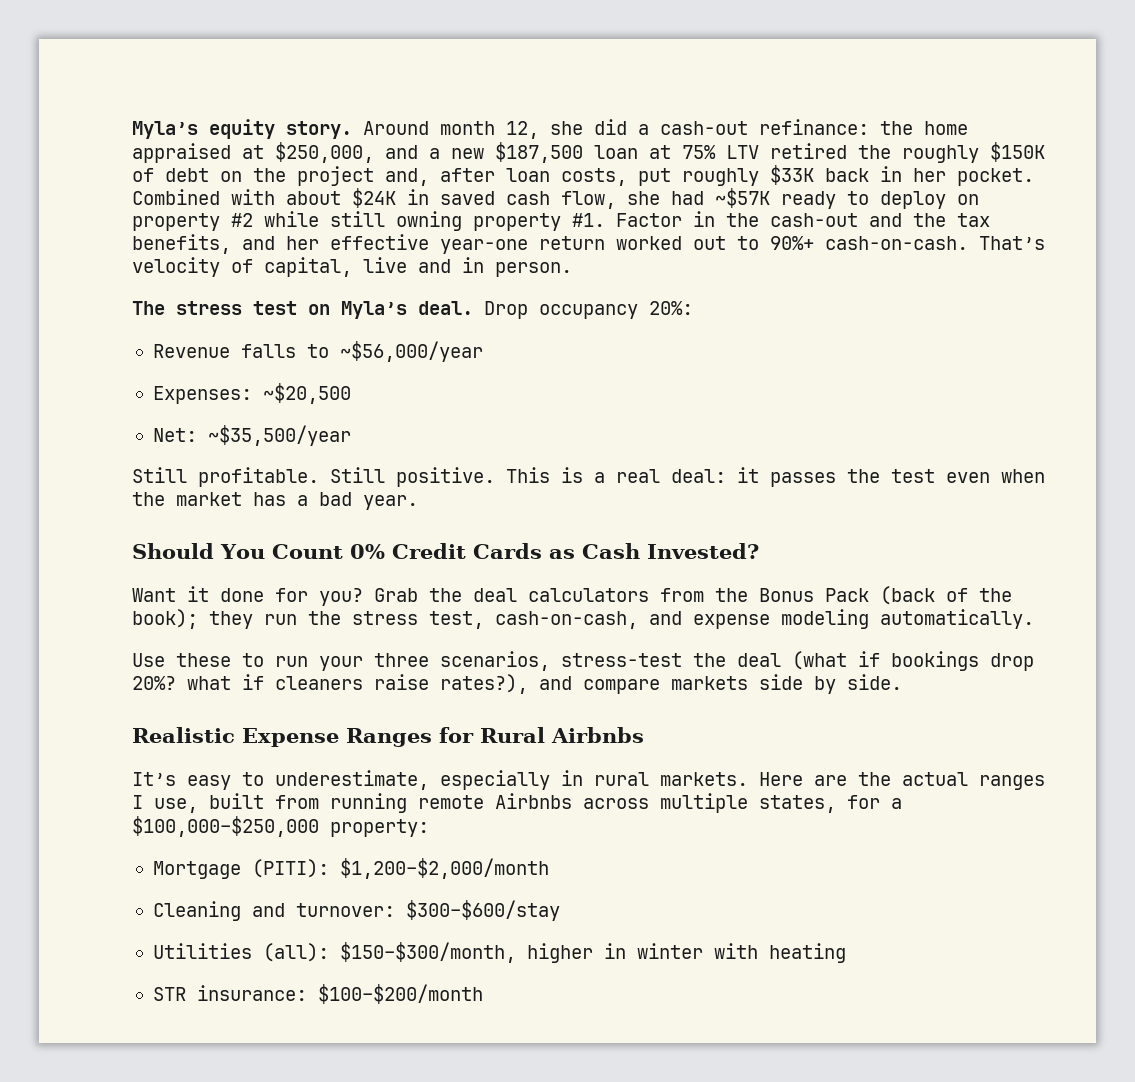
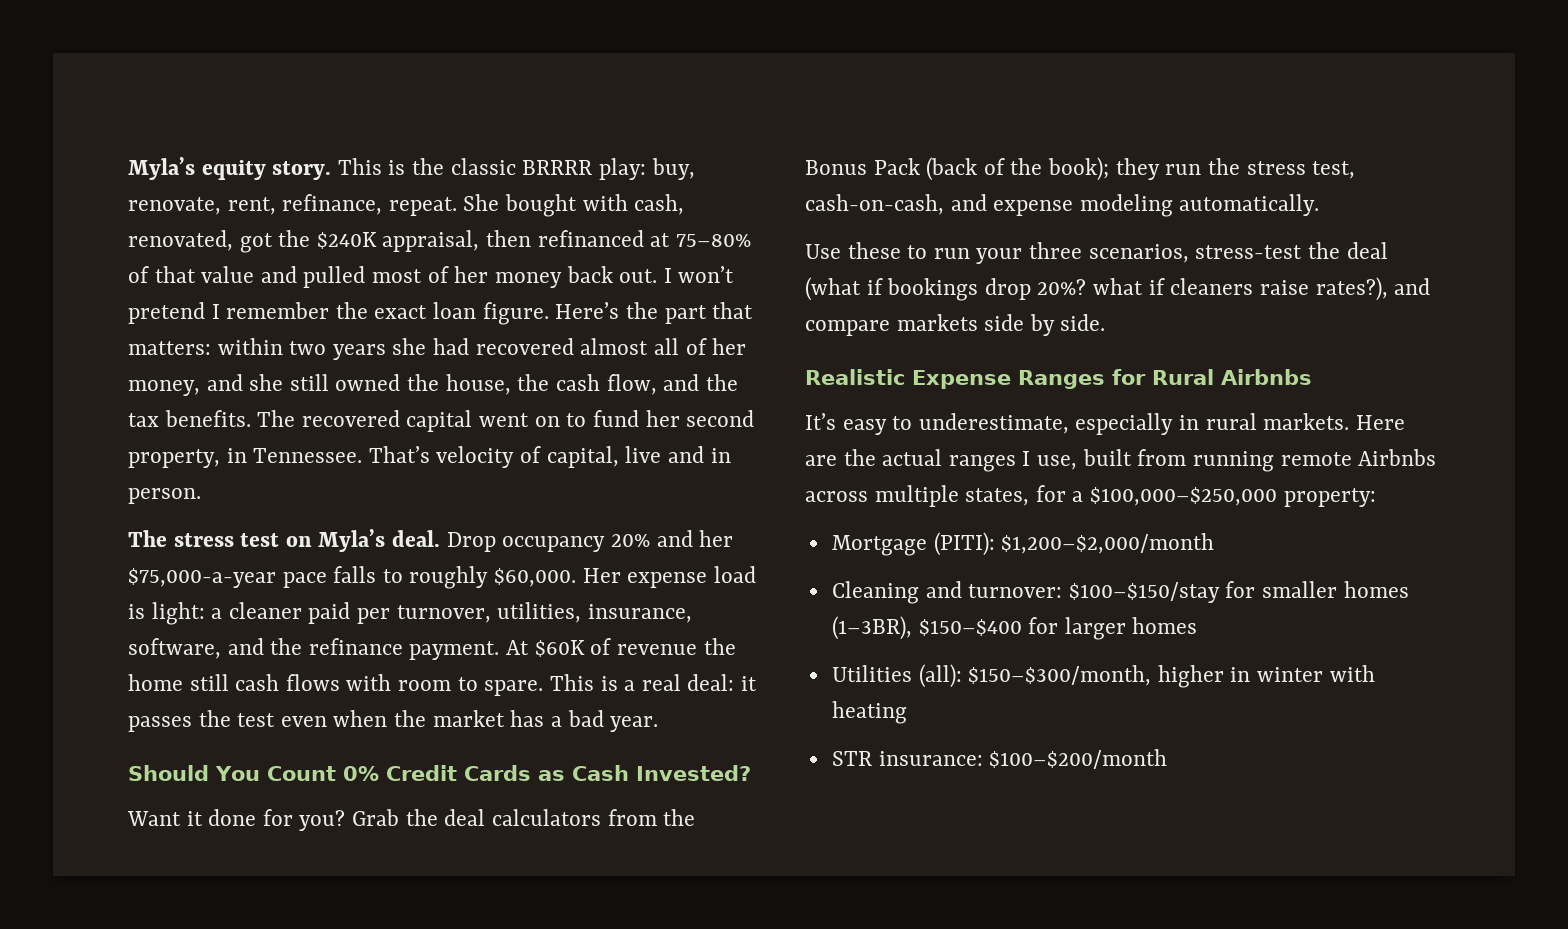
- Around month 12, she did a cash-out refinance: the home appraised at $250,000, and a new $187,500 loan at 75% LTV retired the roughly $150K of debt on the project and, after loan costs, put roughly $33K back in her pocket. Combined with about $24K in saved cash flow, she had ~$57K ready to deploy on property #2 while still owning property #1. Factor in the cash-out and the tax benefits, and her effective year-one return worked out to 90%+ cash-on-cash.
+ This is the classic BRRRR play: buy, renovate, rent, refinance, repeat. She bought with cash, renovated, got the $240K appraisal, then refinanced at 75–80% of that value and pulled most of her money back out. I won’t pretend I remember the exact loan figure. Here’s the part that matters: within two years she had recovered almost all of her money, and she still owned the house, the cash flow, and the tax benefits. The recovered capital went on to fund her second property, in Tennessee.
- Drop occupancy 20%:
- Revenue falls to ~$56,000/year
- Expenses: ~$20,500
- Net: ~$35,500/year
- Still profitable. Still positive.
+ Drop occupancy 20% and her $75,000-a-year pace falls to roughly $60,000. Her expense load is light: a cleaner paid per turnover, utilities, insurance, software, and the refinance payment. At $60K of revenue the home still cash flows with room to spare.
- Cleaning and turnover: $300–$600/stay
+ Cleaning and turnover: $100–$150/stay for smaller homes (1–3BR), $150–$400 for larger homes

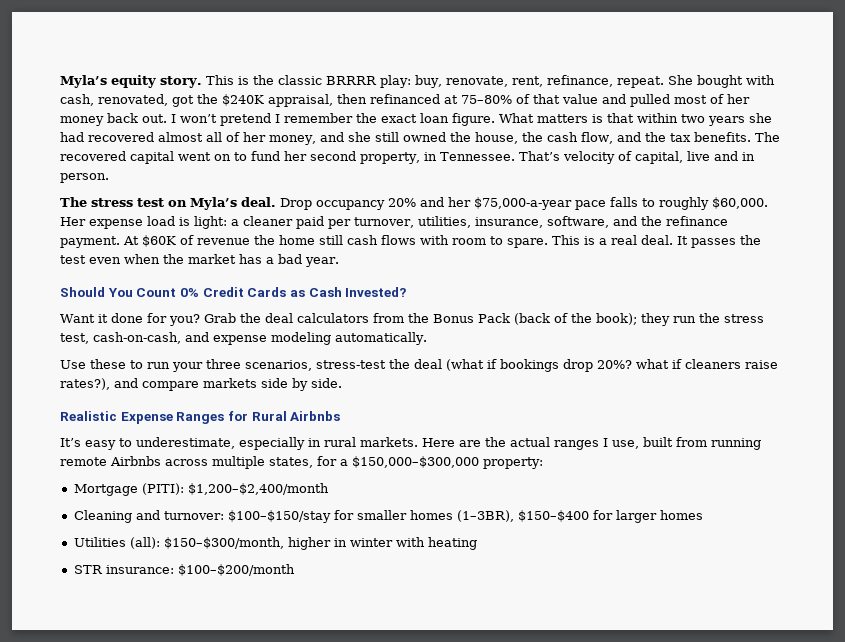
- Here’s the part that matters: within two years she had recovered almost all of her money, and she still owned the house, the cash flow, and the tax benefits.
+ What matters is that within two years she had recovered almost all of her money, and she still owned the house, the cash flow, and the tax benefits.
- This is a real deal: it passes the test even when the market has a bad year.
+ This is a real deal. It passes the test even when the market has a bad year.
- Here are the actual ranges I use, built from running remote Airbnbs across multiple states, for a $100,000–$250,000 property:
+ Here are the actual ranges I use, built from running remote Airbnbs across multiple states, for a $150,000–$300,000 property:
- Mortgage (PITI): $1,200–$2,000/month
+ Mortgage (PITI): $1,200–$2,400/month

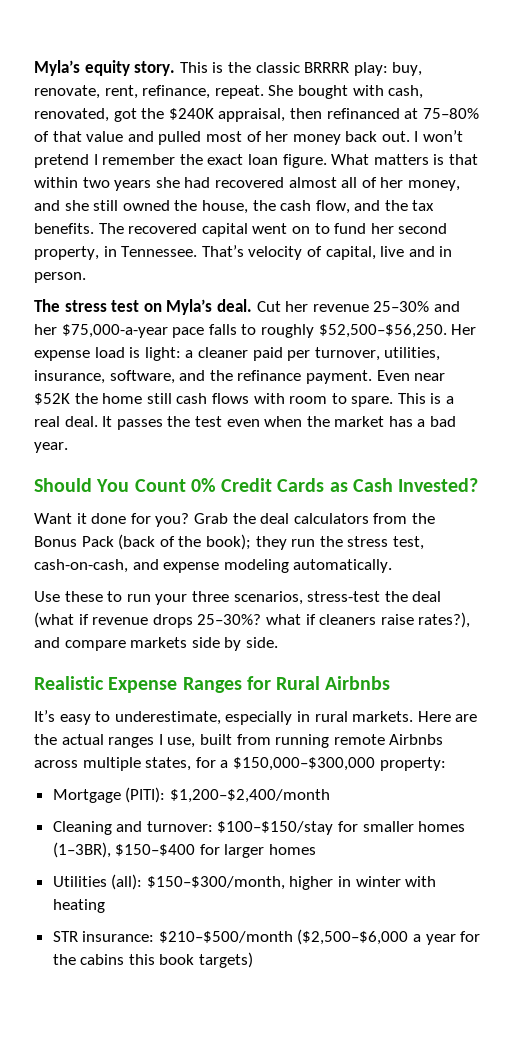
- Drop occupancy 20% and her $75,000-a-year pace falls to roughly $60,000.
+ Cut her revenue 25–30% and her $75,000-a-year pace falls to roughly $52,500–$56,250.
- At $60K of revenue the home still cash flows with room to spare.
+ Even near $52K the home still cash flows with room to spare.
- Use these to run your three scenarios, stress-test the deal (what if bookings drop 20%? what if cleaners raise rates?), and compare markets side by side.
+ Use these to run your three scenarios, stress-test the deal (what if revenue drops 25–30%? what if cleaners raise rates?), and compare markets side by side.
- STR insurance: $100–$200/month
+ STR insurance: $210–$500/month ($2,500–$6,000 a year for the cabins this book targets)

